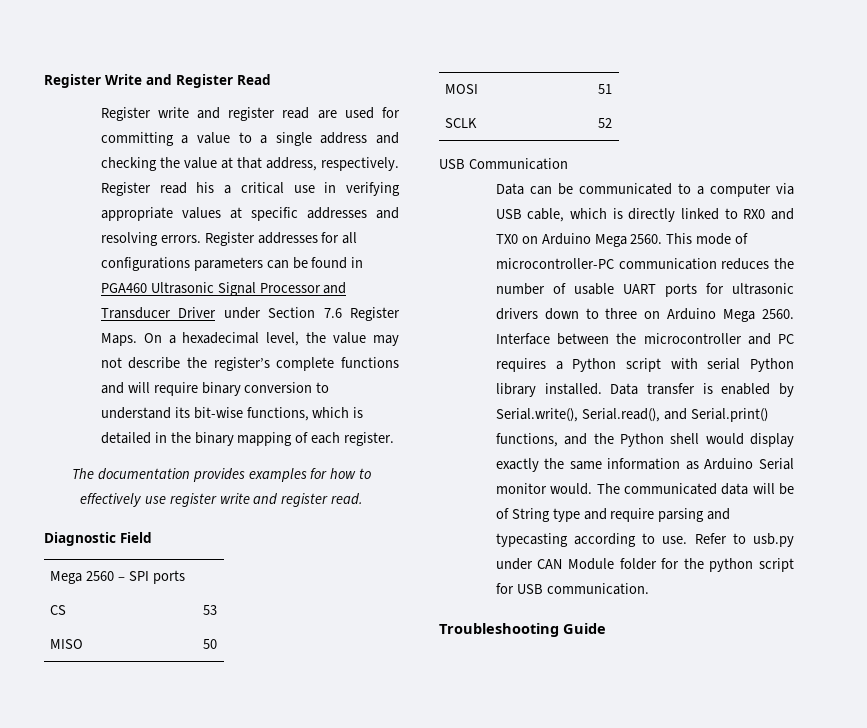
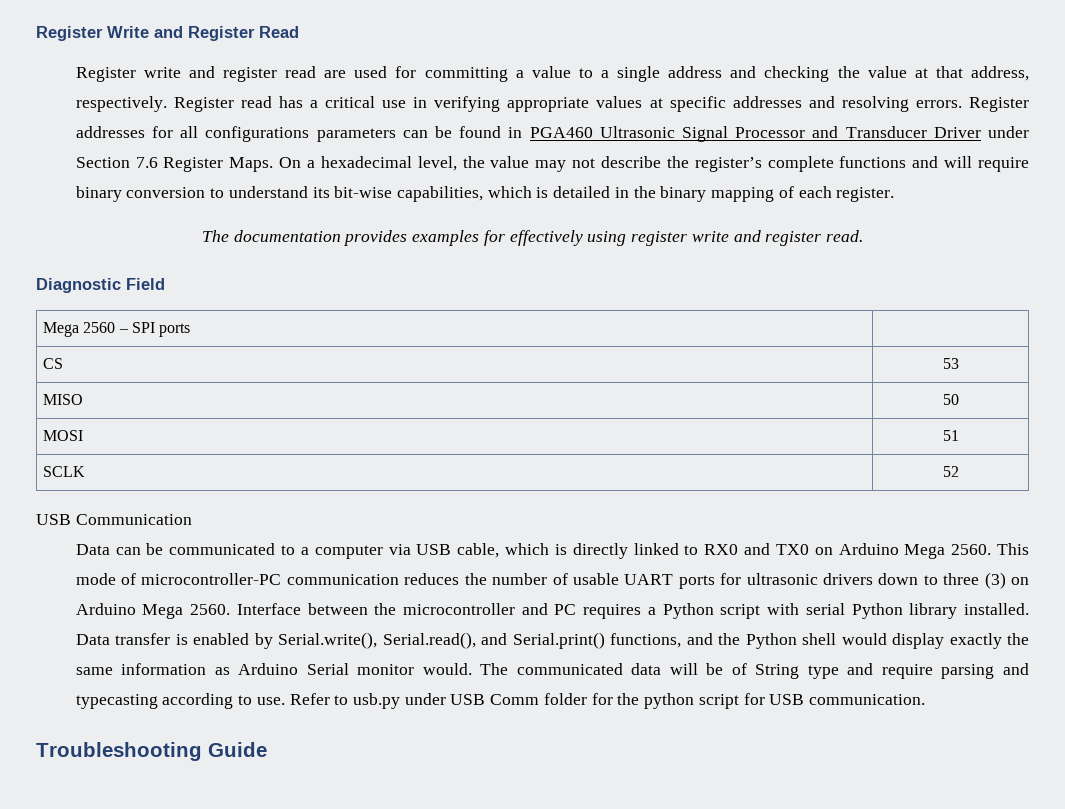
- Register read his a critical use in verifying appropriate values at specific addresses and resolving errors.
+ Register read has a critical use in verifying appropriate values at specific addresses and resolving errors.
- On a hexadecimal level, the value may not describe the register’s complete functions and will require binary conversion to understand its bit-wise functions, which is detailed in the binary mapping of each register.
+ On a hexadecimal level, the value may not describe the register’s complete functions and will require binary conversion to understand its bit-wise capabilities, which is detailed in the binary mapping of each register.
- The documentation provides examples for how to effectively use register write and register read.
+ The documentation provides examples for effectively using register write and register read.
- This mode of microcontroller-PC communication reduces the number of usable UART ports for ultrasonic drivers down to three on Arduino Mega 2560.
+ This mode of microcontroller-PC communication reduces the number of usable UART ports for ultrasonic drivers down to three (3) on Arduino Mega 2560.
- Refer to usb.py under CAN Module folder for the python script for USB communication.
+ Refer to usb.py under USB Comm folder for the python script for USB communication.

